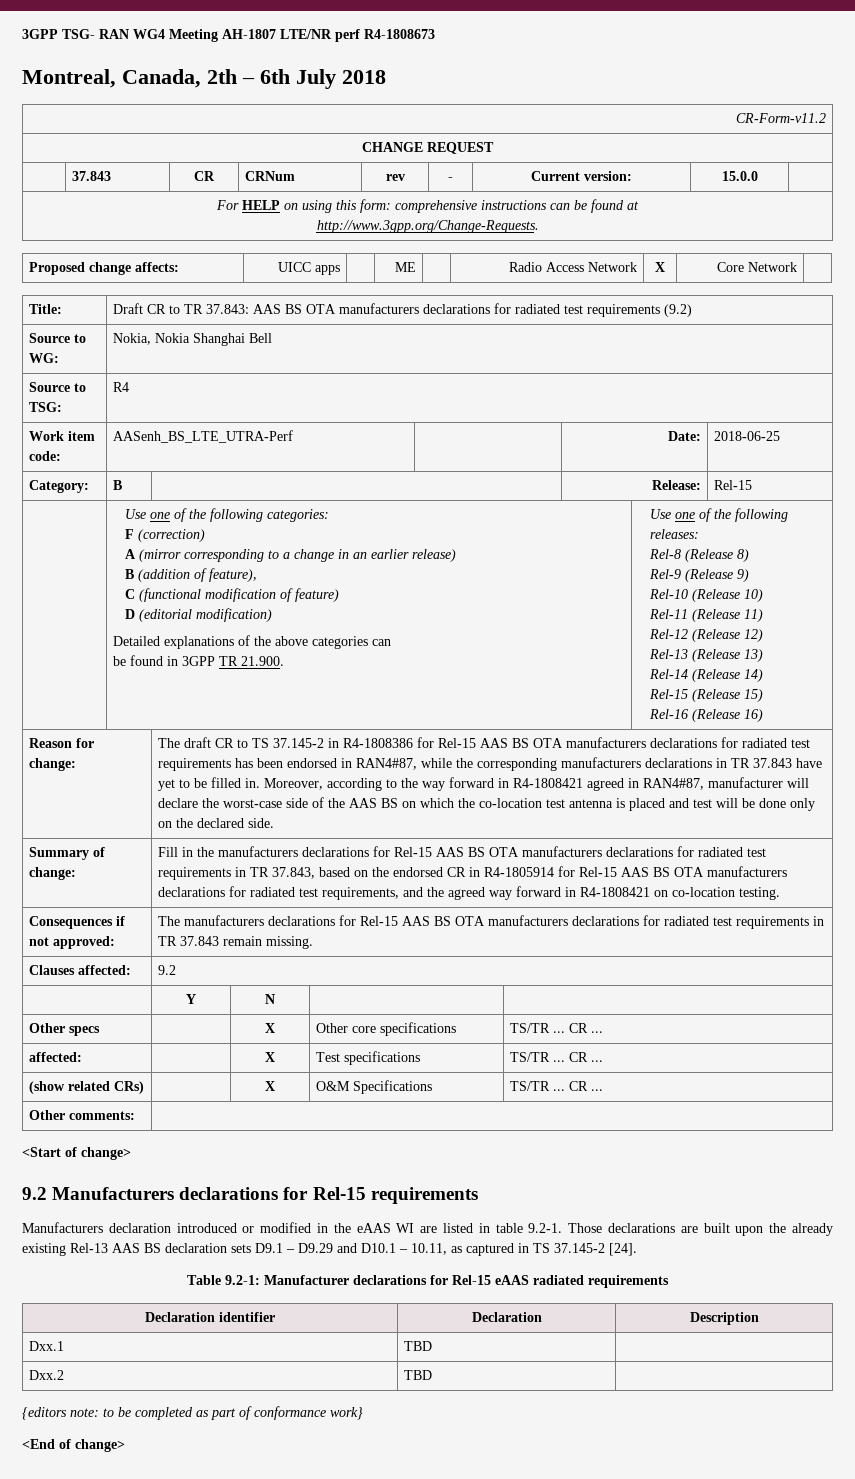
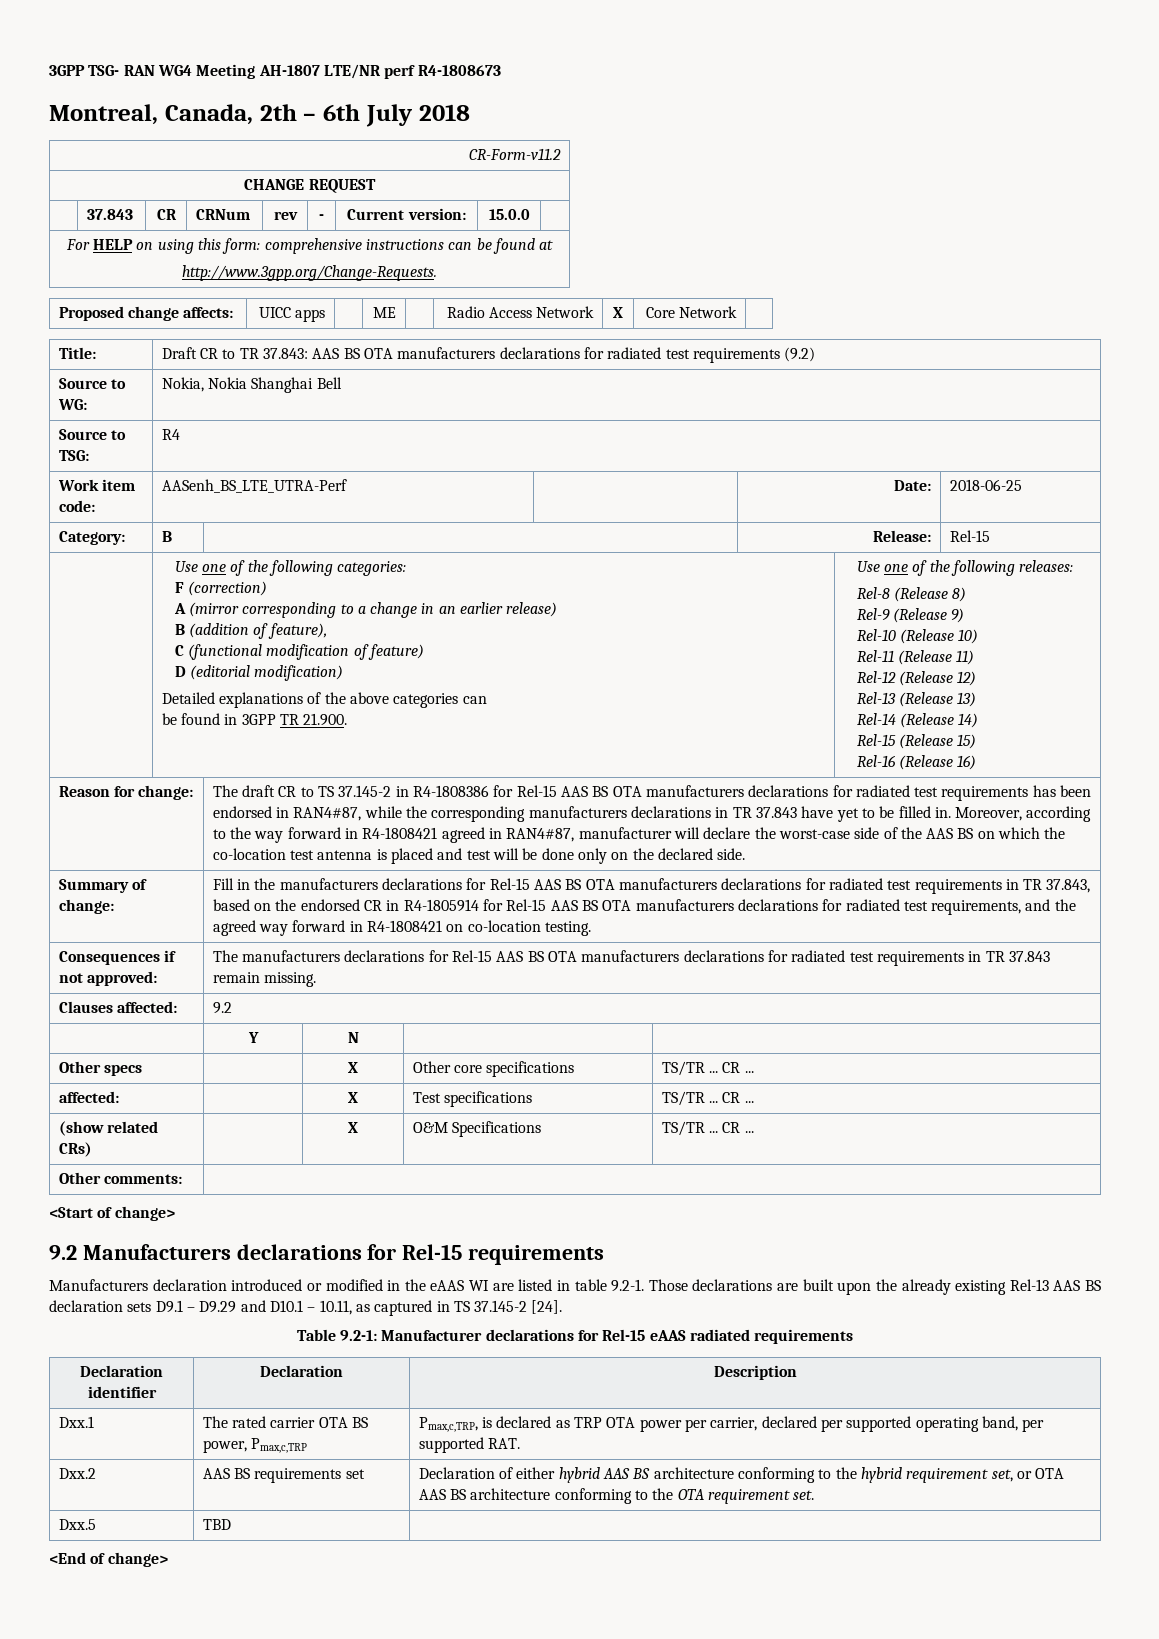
- Dxx.1 | TBD |
- Dxx.2 | TBD |
- {editors note: to be completed as part of conformance work}
+ Dxx.1 | The rated carrier OTA BS power, Pmax,c,TRP | Pmax,c,TRP, is declared as TRP OTA power per carrier, declared per supported operating band, per supported RAT.
+ Dxx.2 | AAS BS requirements set | Declaration of either hybrid AAS BS architecture conforming to the hybrid requirement set, or OTA AAS BS architecture conforming to the OTA requirement set.
+ Dxx.5 | TBD |

